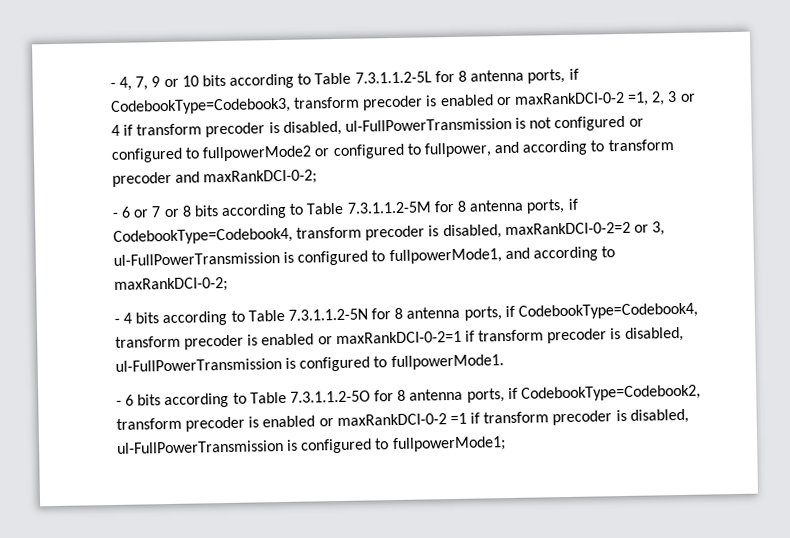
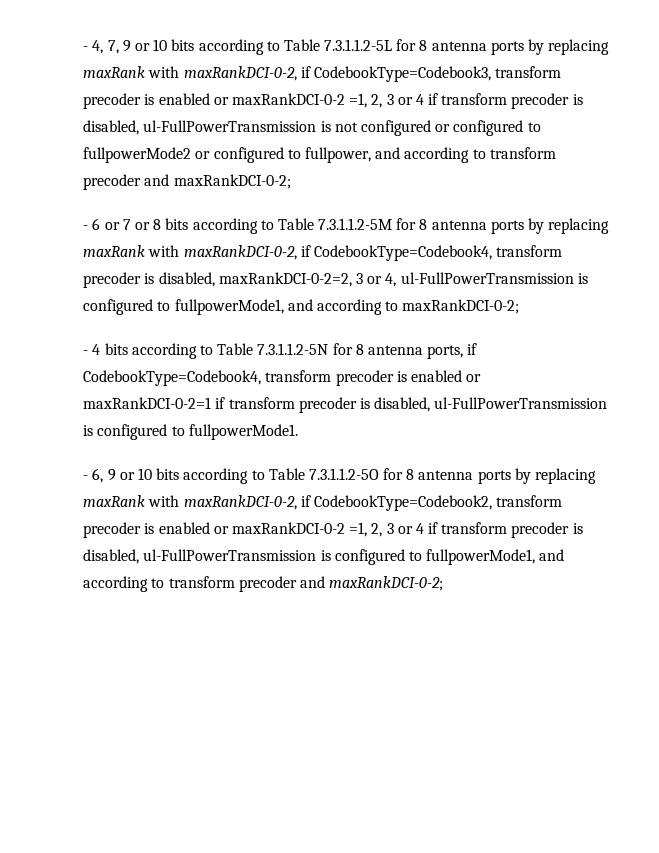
- - 4, 7, 9 or 10 bits according to Table 7.3.1.1.2-5L for 8 antenna ports, if CodebookType=Codebook3, transform precoder is enabled or maxRankDCI-0-2 =1, 2, 3 or 4 if transform precoder is disabled, ul-FullPowerTransmission is not configured or configured to fullpowerMode2 or configured to fullpower, and according to transform precoder and maxRankDCI-0-2;
+ - 4, 7, 9 or 10 bits according to Table 7.3.1.1.2-5L for 8 antenna ports by replacing maxRank with maxRankDCI-0-2, if CodebookType=Codebook3, transform precoder is enabled or maxRankDCI-0-2 =1, 2, 3 or 4 if transform precoder is disabled, ul-FullPowerTransmission is not configured or configured to fullpowerMode2 or configured to fullpower, and according to transform precoder and maxRankDCI-0-2;
- - 6 or 7 or 8 bits according to Table 7.3.1.1.2-5M for 8 antenna ports, if CodebookType=Codebook4, transform precoder is disabled, maxRankDCI-0-2=2 or 3, ul-FullPowerTransmission is configured to fullpowerMode1, and according to maxRankDCI-0-2;
+ - 6 or 7 or 8 bits according to Table 7.3.1.1.2-5M for 8 antenna ports by replacing maxRank with maxRankDCI-0-2, if CodebookType=Codebook4, transform precoder is disabled, maxRankDCI-0-2=2, 3 or 4, ul-FullPowerTransmission is configured to fullpowerMode1, and according to maxRankDCI-0-2;
- - 6 bits according to Table 7.3.1.1.2-5O for 8 antenna ports, if CodebookType=Codebook2, transform precoder is enabled or maxRankDCI-0-2 =1 if transform precoder is disabled, ul-FullPowerTransmission is configured to fullpowerMode1;
+ - 6, 9 or 10 bits according to Table 7.3.1.1.2-5O for 8 antenna ports by replacing maxRank with maxRankDCI-0-2, if CodebookType=Codebook2, transform precoder is enabled or maxRankDCI-0-2 =1, 2, 3 or 4 if transform precoder is disabled, ul-FullPowerTransmission is configured to fullpowerMode1, and according to transform precoder and maxRankDCI-0-2;

